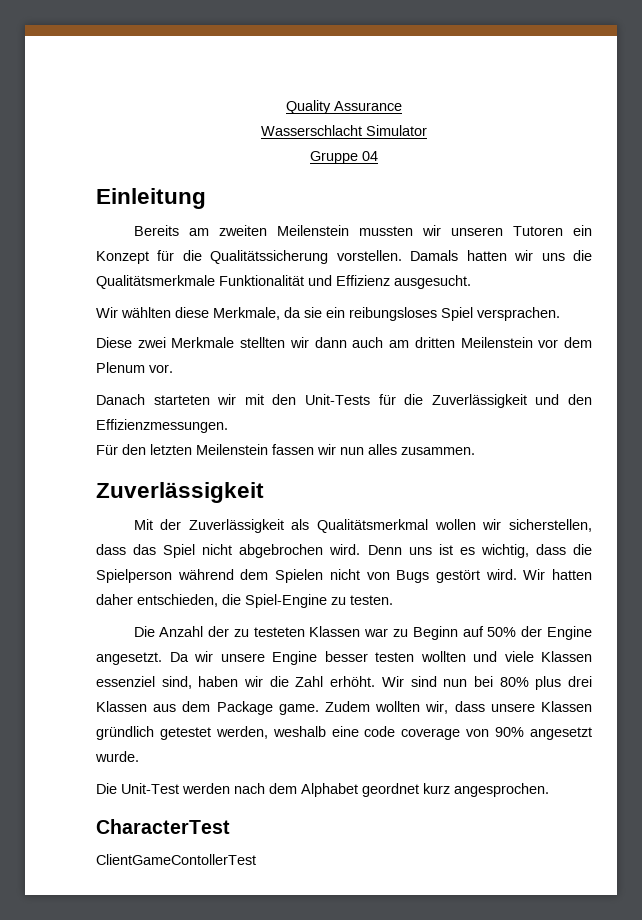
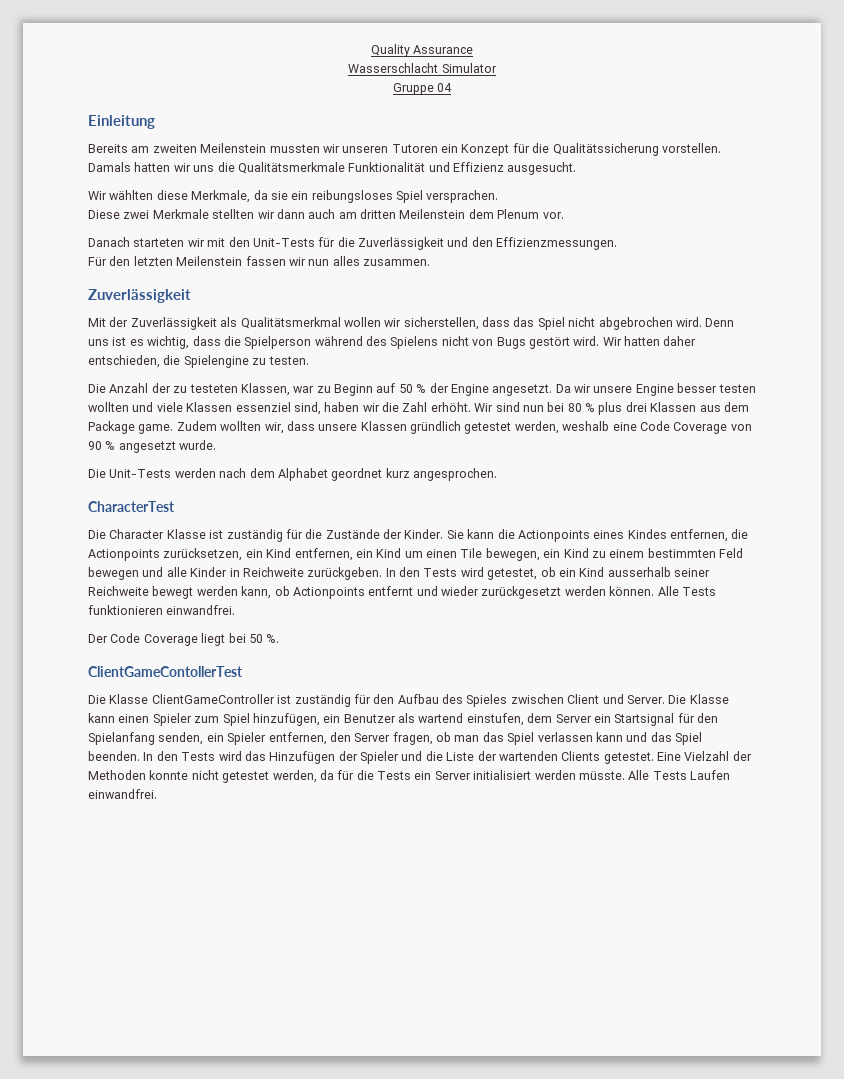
- Diese zwei Merkmale stellten wir dann auch am dritten Meilenstein vor dem Plenum vor.
+ Diese zwei Merkmale stellten wir dann auch am dritten Meilenstein dem Plenum vor.
- Denn uns ist es wichtig, dass die Spielperson während dem Spielen nicht von Bugs gestört wird.
+ Denn uns ist es wichtig, dass die Spielperson während des Spielens nicht von Bugs gestört wird.
- Wir hatten daher entschieden, die Spiel-Engine zu testen.
+ Wir hatten daher entschieden, die Spielengine zu testen.
- Die Anzahl der zu testeten Klassen war zu Beginn auf 50% der Engine angesetzt.
+ Die Anzahl der zu testeten Klassen, war zu Beginn auf 50 % der Engine angesetzt.
- Wir sind nun bei 80% plus drei Klassen aus dem Package game.
+ Wir sind nun bei 80 % plus drei Klassen aus dem Package game.
- Zudem wollten wir, dass unsere Klassen gründlich getestet werden, weshalb eine code coverage von 90% angesetzt wurde.
+ Zudem wollten wir, dass unsere Klassen gründlich getestet werden, weshalb eine Code Coverage von 90 % angesetzt wurde.
- Die Unit-Test werden nach dem Alphabet geordnet kurz angesprochen.
+ Die Unit-Tests werden nach dem Alphabet geordnet kurz angesprochen.
+ Die Character Klasse ist zuständig für die Zustände der Kinder. Sie kann die Actionpoints eines Kindes entfernen, die Actionpoints zurücksetzen, ein Kind entfernen, ein Kind um einen Tile bewegen, ein Kind zu einem bestimmten Feld bewegen und alle Kinder in Reichweite zurückgeben. In den Tests wird getestet, ob ein Kind ausserhalb seiner Reichweite bewegt werden kann, ob Actionpoints entfernt und wieder zurückgesetzt werden können. Alle Tests funktionieren einwandfrei.
+ Der Code Coverage liegt bei 50 %.
  ClientGameContollerTest
+ Die Klasse ClientGameController ist zuständig für den Aufbau des Spieles zwischen Client und Server. Die Klasse kann einen Spieler zum Spiel hinzufügen, ein Benutzer als wartend einstufen, dem Server ein Startsignal für den Spielanfang senden, ein Spieler entfernen, den Server fragen, ob man das Spiel verlassen kann und das Spiel beenden. In den Tests wird das Hinzufügen der Spieler und die Liste der wartenden Clients getestet. Eine Vielzahl der Methoden konnte nicht getestet werden, da für die Tests ein Server initialisiert werden müsste. Alle Tests Laufen einwandfrei.

